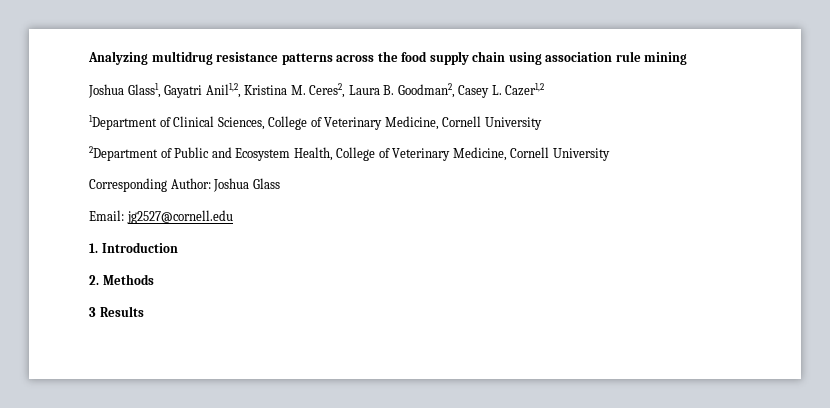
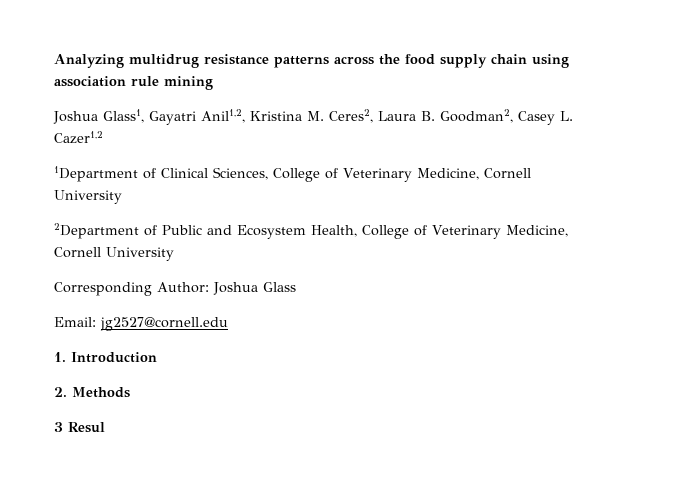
- 3 Results
+ 3 Resul

